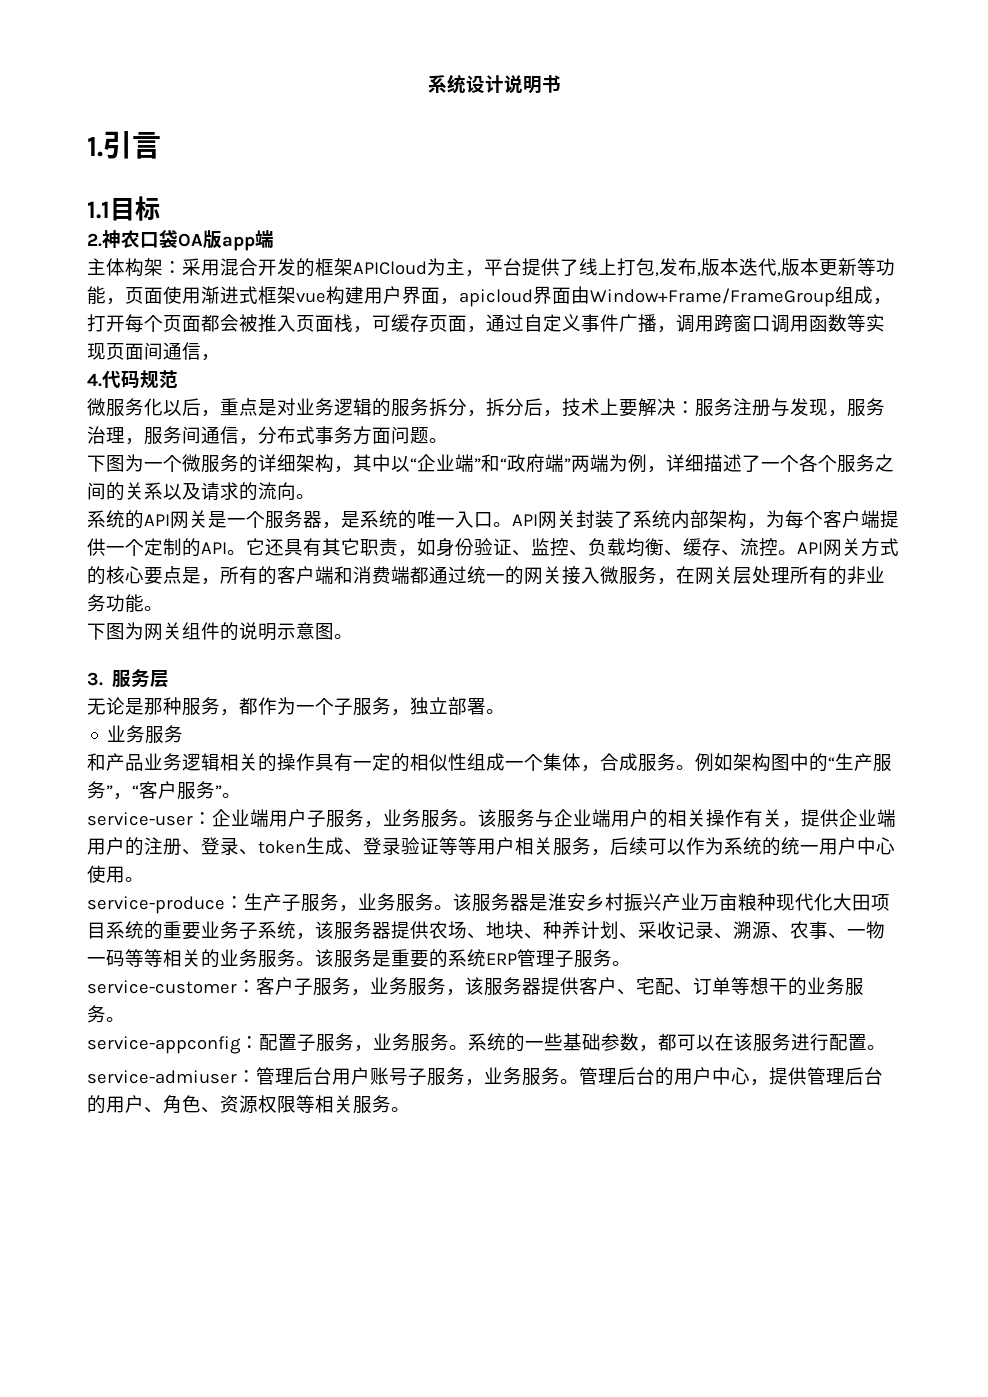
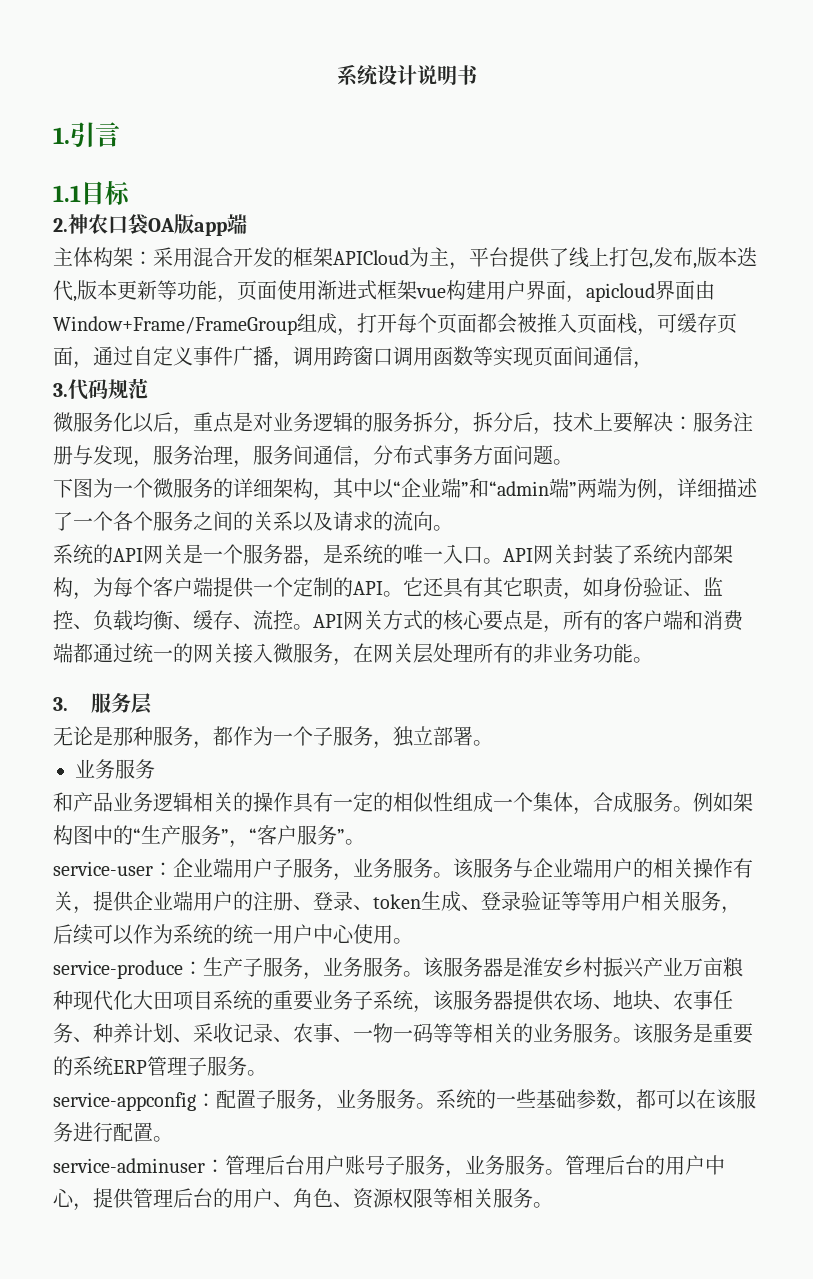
- 4.代码规范
+ 3.代码规范
- 下图为一个微服务的详细架构，其中以“企业端”和“政府端”两端为例，详细描述了一个各个服务之间的关系以及请求的流向。
+ 下图为一个微服务的详细架构，其中以“企业端”和“admin端”两端为例，详细描述了一个各个服务之间的关系以及请求的流向。
- 下图为网关组件的说明示意图。
- 该服务器是淮安乡村振兴产业万亩粮种现代化大田项目系统的重要业务子系统，该服务器提供农场、地块、种养计划、采收记录、溯源、农事、一物一码等等相关的业务服务。
+ 该服务器是淮安乡村振兴产业万亩粮种现代化大田项目系统的重要业务子系统，该服务器提供农场、地块、农事任务、种养计划、采收记录、农事、一物一码等等相关的业务服务。
- service-customer：客户子服务，业务服务，该服务器提供客户、宅配、订单等想干的业务服务。
- service-admiuser：管理后台用户账号子服务，业务服务。
+ service-adminuser：管理后台用户账号子服务，业务服务。

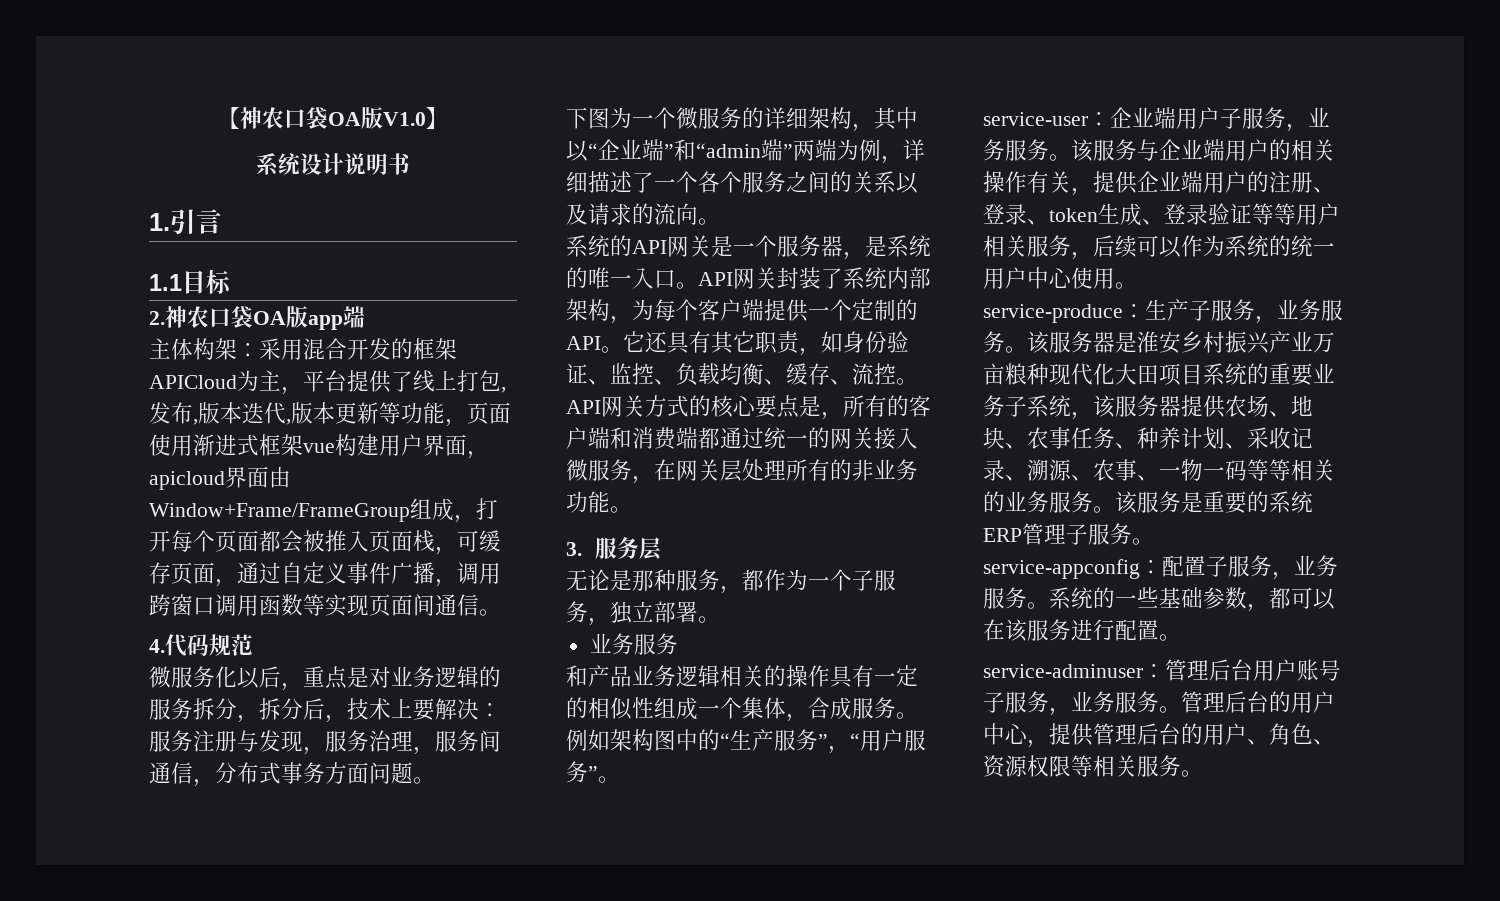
+ 【神农口袋OA版V1.0】
- 采用混合开发的框架APICloud为主，平台提供了线上打包,发布,版本迭代,版本更新等功能，页面使用渐进式框架vue构建用户界面，apicloud界面由Window+Frame/FrameGroup组成，打开每个页面都会被推入页面栈，可缓存页面，通过自定义事件广播，调用跨窗口调用函数等实现页面间通信，
- 3.代码规范
+ 采用混合开发的框架APICloud为主，平台提供了线上打包,发布,版本迭代,版本更新等功能，页面使用渐进式框架vue构建用户界面，apicloud界面由Window+Frame/FrameGroup组成，打开每个页面都会被推入页面栈，可缓存页面，通过自定义事件广播，调用跨窗口调用函数等实现页面间通信。
+ 4.代码规范
- 例如架构图中的“生产服务”，“客户服务”。
+ 例如架构图中的“生产服务”，“用户服务”。
- 该服务器是淮安乡村振兴产业万亩粮种现代化大田项目系统的重要业务子系统，该服务器提供农场、地块、农事任务、种养计划、采收记录、农事、一物一码等等相关的业务服务。
+ 该服务器是淮安乡村振兴产业万亩粮种现代化大田项目系统的重要业务子系统，该服务器提供农场、地块、农事任务、种养计划、采收记录、溯源、农事、一物一码等等相关的业务服务。

